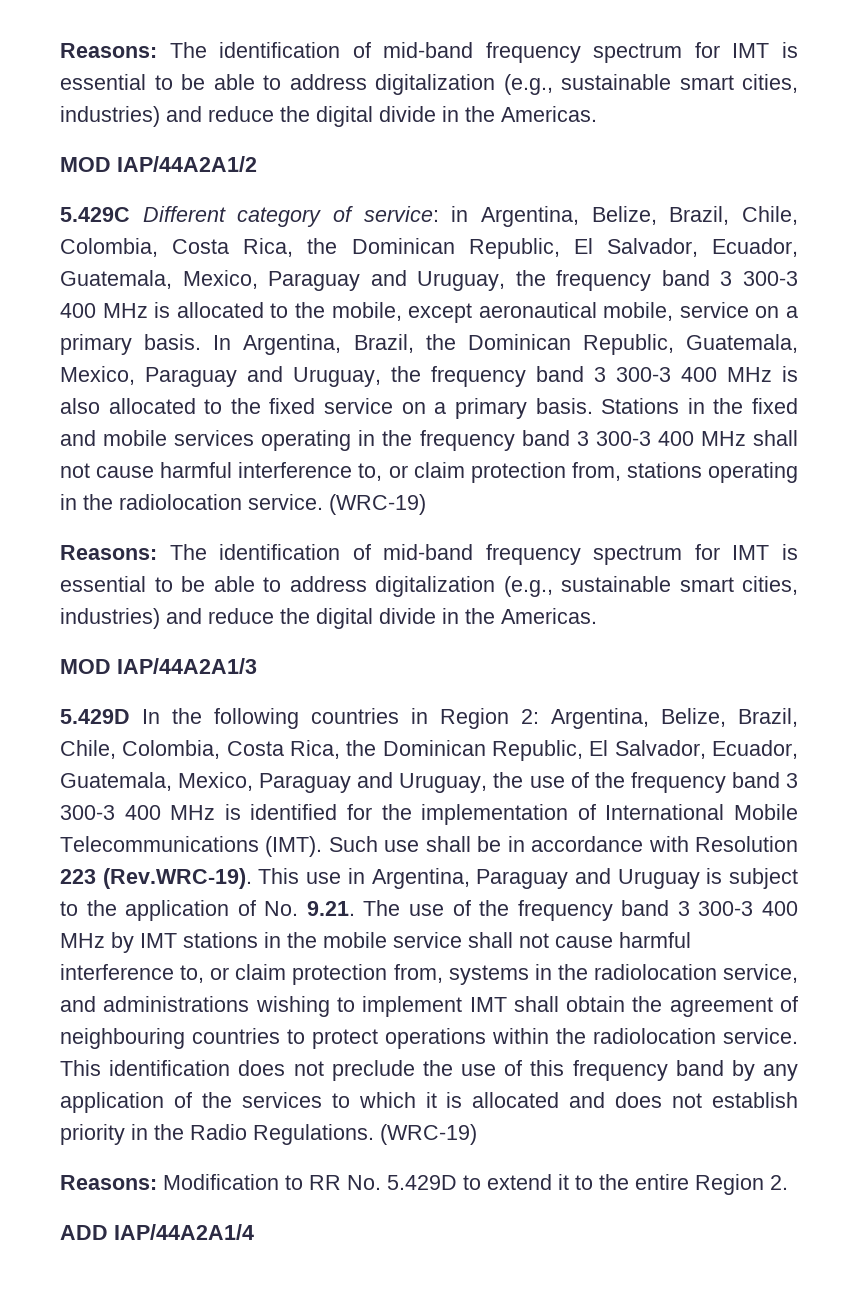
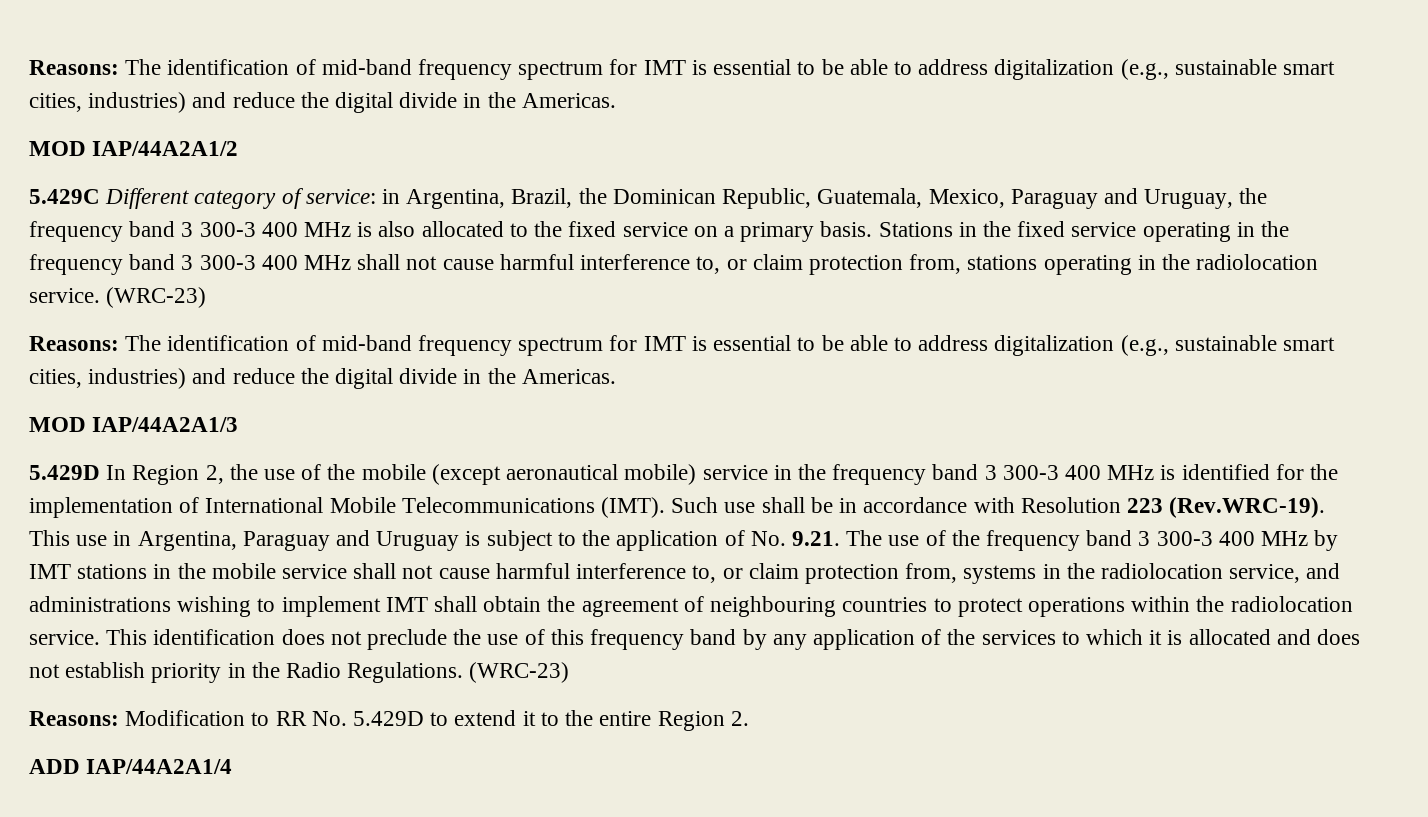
- 5.429C Different category of service: in Argentina, Belize, Brazil, Chile, Colombia, Costa Rica, the Dominican Republic, El Salvador, Ecuador, Guatemala, Mexico, Paraguay and Uruguay, the frequency band 3 300-3 400 MHz is allocated to the mobile, except aeronautical mobile, service on a primary basis. In Argentina, Brazil, the Dominican Republic, Guatemala, Mexico, Paraguay and Uruguay, the frequency band 3 300-3 400 MHz is also allocated to the fixed service on a primary basis.
+ 5.429C Different category of service: in Argentina, Brazil, the Dominican Republic, Guatemala, Mexico, Paraguay and Uruguay, the frequency band 3 300-3 400 MHz is also allocated to the fixed service on a primary basis.
- Stations in the fixed and mobile services operating in the frequency band 3 300-3 400 MHz shall not cause harmful interference to, or claim protection from, stations operating in the radiolocation service. (WRC-19)
+ Stations in the fixed service operating in the frequency band 3 300-3 400 MHz shall not cause harmful interference to, or claim protection from, stations operating in the radiolocation service. (WRC-23)
- 5.429D In the following countries in Region 2: Argentina, Belize, Brazil, Chile, Colombia, Costa Rica, the Dominican Republic, El Salvador, Ecuador, Guatemala, Mexico, Paraguay and Uruguay, the use of the frequency band 3 300-3 400 MHz is identified for the implementation of International Mobile Telecommunications (IMT).
+ 5.429D In Region 2, the use of the mobile (except aeronautical mobile) service in the frequency band 3 300-3 400 MHz is identified for the implementation of International Mobile Telecommunications (IMT).
- This identification does not preclude the use of this frequency band by any application of the services to which it is allocated and does not establish priority in the Radio Regulations. (WRC-19)
+ This identification does not preclude the use of this frequency band by any application of the services to which it is allocated and does not establish priority in the Radio Regulations. (WRC-23)

